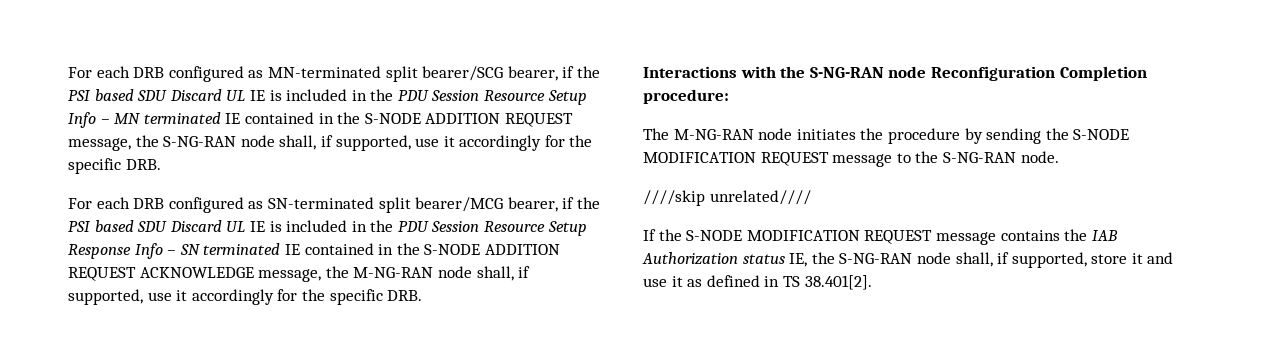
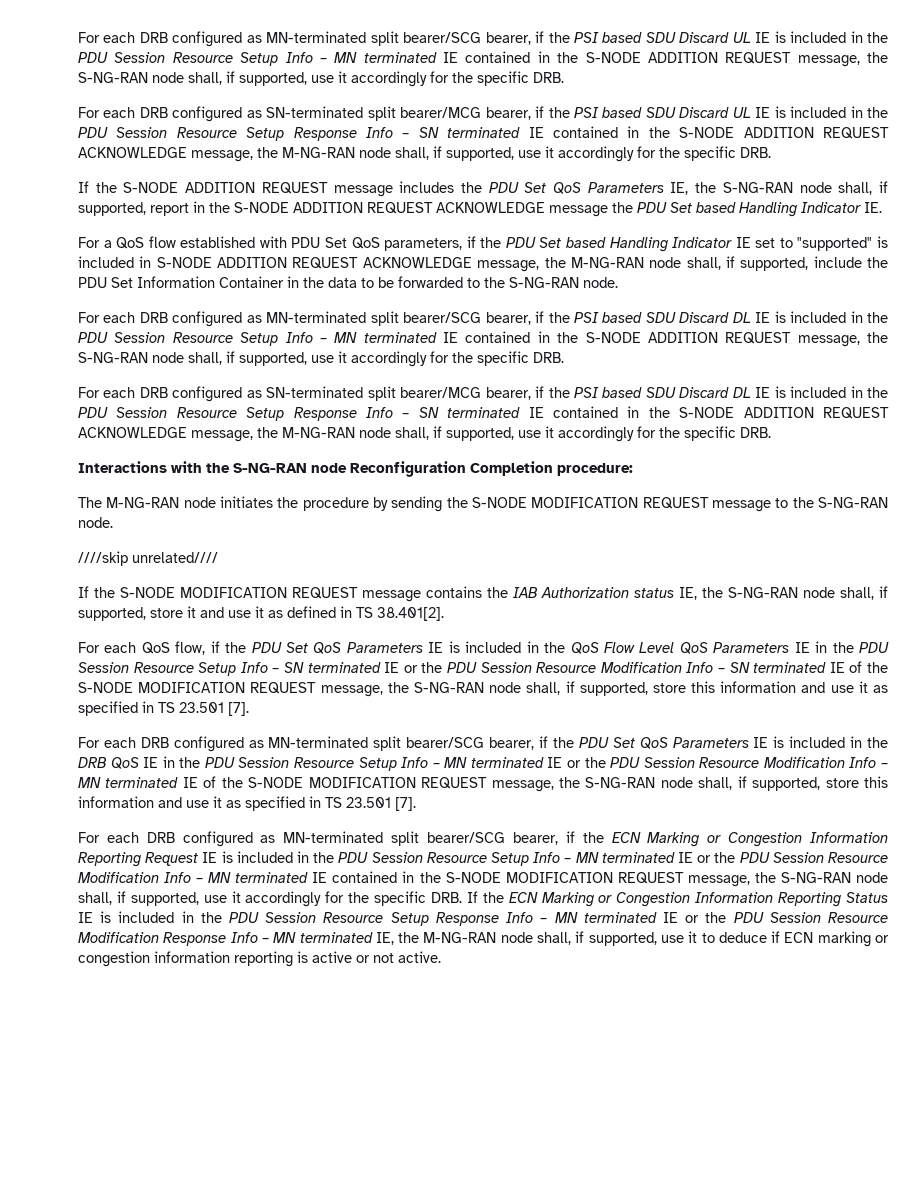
+ If the S-NODE ADDITION REQUEST message includes the PDU Set QoS Parameters IE, the S-NG-RAN node shall, if supported, report in the S-NODE ADDITION REQUEST ACKNOWLEDGE message the PDU Set based Handling Indicator IE.
+ For a QoS flow established with PDU Set QoS parameters, if the PDU Set based Handling Indicator IE set to "supported" is included in S-NODE ADDITION REQUEST ACKNOWLEDGE message, the M-NG-RAN node shall, if supported, include the PDU Set Information Container in the data to be forwarded to the S-NG-RAN node.
+ For each DRB configured as MN-terminated split bearer/SCG bearer, if the PSI based SDU Discard DL IE is included in the PDU Session Resource Setup Info – MN terminated IE contained in the S-NODE ADDITION REQUEST message, the S-NG-RAN node shall, if supported, use it accordingly for the specific DRB.
+ For each DRB configured as SN-terminated split bearer/MCG bearer, if the PSI based SDU Discard DL IE is included in the PDU Session Resource Setup Response Info – SN terminated IE contained in the S-NODE ADDITION REQUEST ACKNOWLEDGE message, the M-NG-RAN node shall, if supported, use it accordingly for the specific DRB.
+ For each QoS flow, if the PDU Set QoS Parameters IE is included in the QoS Flow Level QoS Parameters IE in the PDU Session Resource Setup Info – SN terminated IE or the PDU Session Resource Modification Info – SN terminated IE of the S-NODE MODIFICATION REQUEST message, the S-NG-RAN node shall, if supported, store this information and use it as specified in TS 23.501 [7].
+ For each DRB configured as MN-terminated split bearer/SCG bearer, if the PDU Set QoS Parameters IE is included in the DRB QoS IE in the PDU Session Resource Setup Info – MN terminated IE or the PDU Session Resource Modification Info – MN terminated IE of the S-NODE MODIFICATION REQUEST message, the S-NG-RAN node shall, if supported, store this information and use it as specified in TS 23.501 [7].
+ For each DRB configured as MN-terminated split bearer/SCG bearer, if the ECN Marking or Congestion Information Reporting Request IE is included in the PDU Session Resource Setup Info – MN terminated IE or the PDU Session Resource Modification Info – MN terminated IE contained in the S-NODE MODIFICATION REQUEST message, the S-NG-RAN node shall, if supported, use it accordingly for the specific DRB. If the ECN Marking or Congestion Information Reporting Status IE is included in the PDU Session Resource Setup Response Info – MN terminated IE or the PDU Session Resource Modification Response Info – MN terminated IE, the M-NG-RAN node shall, if supported, use it to deduce if ECN marking or congestion information reporting is active or not active.

